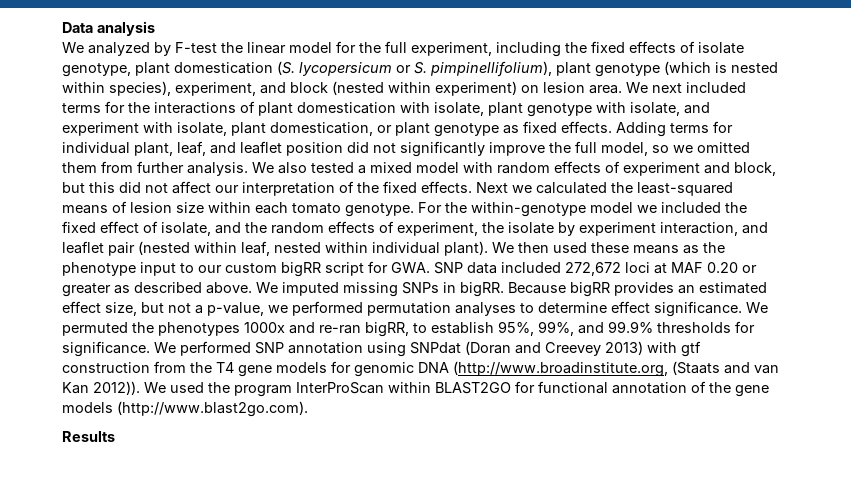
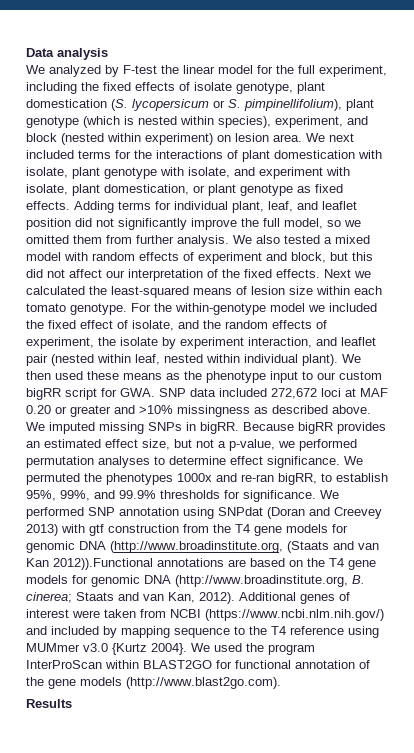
- We then used these means as the phenotype input to our custom bigRR script for GWA. SNP data included 272,672 loci at MAF 0.20 or greater as described above.
+ We then used these means as the phenotype input to our custom bigRR script for GWA. SNP data included 272,672 loci at MAF 0.20 or greater and >10% missingness as described above.
- We performed SNP annotation using SNPdat (Doran and Creevey 2013) with gtf construction from the T4 gene models for genomic DNA (http://www.broadinstitute.org, (Staats and van Kan 2012)).
+ We performed SNP annotation using SNPdat (Doran and Creevey 2013) with gtf construction from the T4 gene models for genomic DNA (http://www.broadinstitute.org, (Staats and van Kan 2012)).Functional annotations are based on the T4 gene models for genomic DNA (http://www.broadinstitute.org, B. cinerea; Staats and van Kan, 2012). Additional genes of interest were taken from NCBI (https://www.ncbi.nlm.nih.gov/) and included by mapping sequence to the T4 reference using MUMmer v3.0 {Kurtz 2004}.

